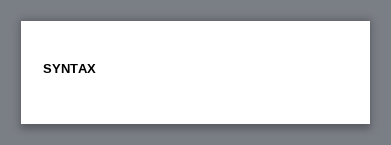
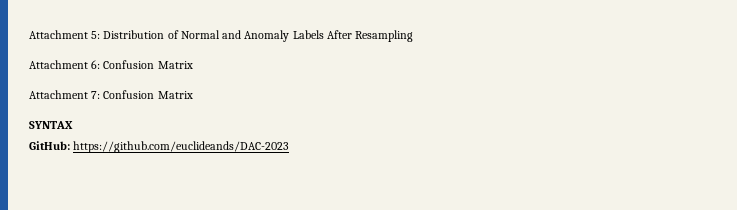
+ Attachment 5: Distribution of Normal and Anomaly Labels After Resampling
+ Attachment 6: Confusion Matrix
+ Attachment 7: Confusion Matrix
+ GitHub: https://github.com/euclideands/DAC-2023

